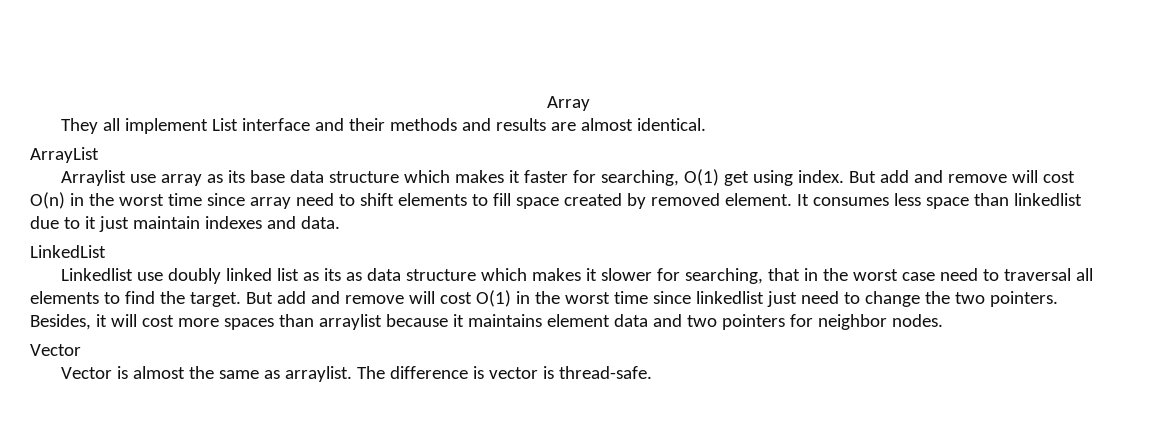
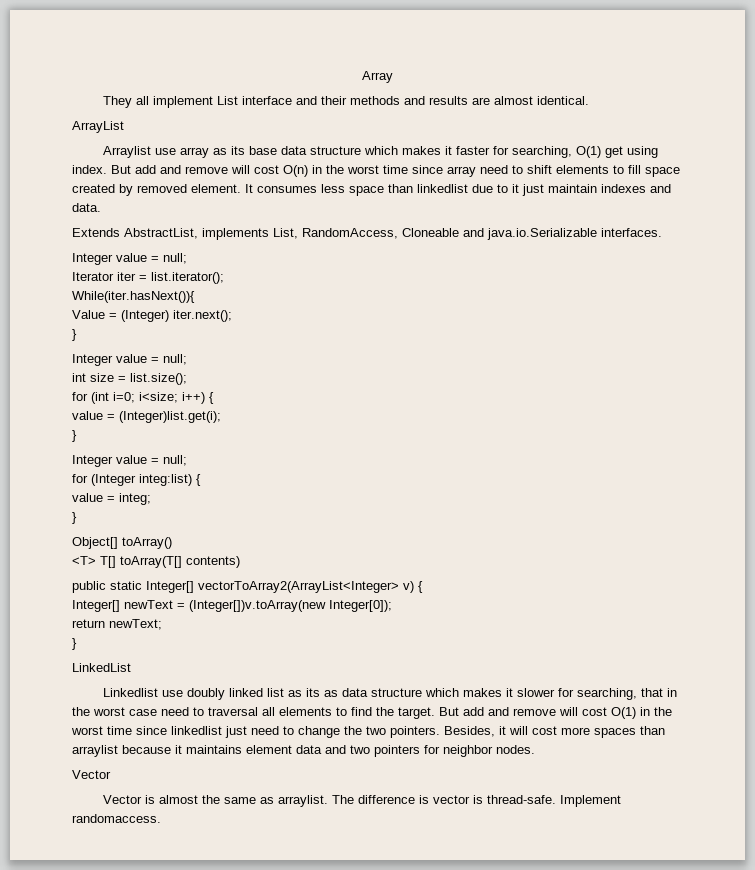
+ Extends AbstractList, implements List, RandomAccess, Cloneable and java.io.Serializable interfaces.
+ Integer value = null;
+ Iterator iter = list.iterator();
+ While(iter.hasNext()){
+ Value = (Integer) iter.next();
+ }
+ Integer value = null;
+ int size = list.size();
+ for (int i=0; i<size; i++) {
+ value = (Integer)list.get(i);
+ }
+ Integer value = null;
+ for (Integer integ:list) {
+ value = integ;
+ }
+ Object[] toArray()
+ <T> T[] toArray(T[] contents)
+ public static Integer[] vectorToArray2(ArrayList<Integer> v) {
+ Integer[] newText = (Integer[])v.toArray(new Integer[0]);
+ return newText;
+ }
+ Implement randomaccess.

